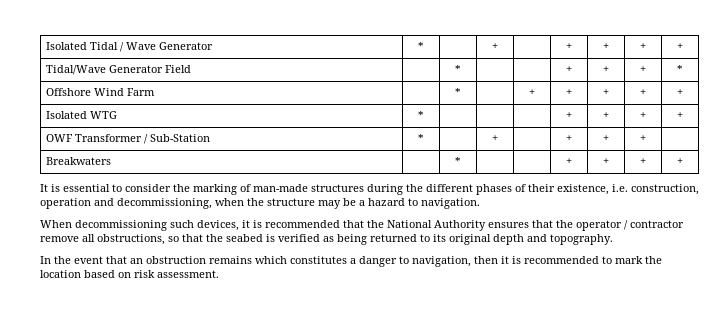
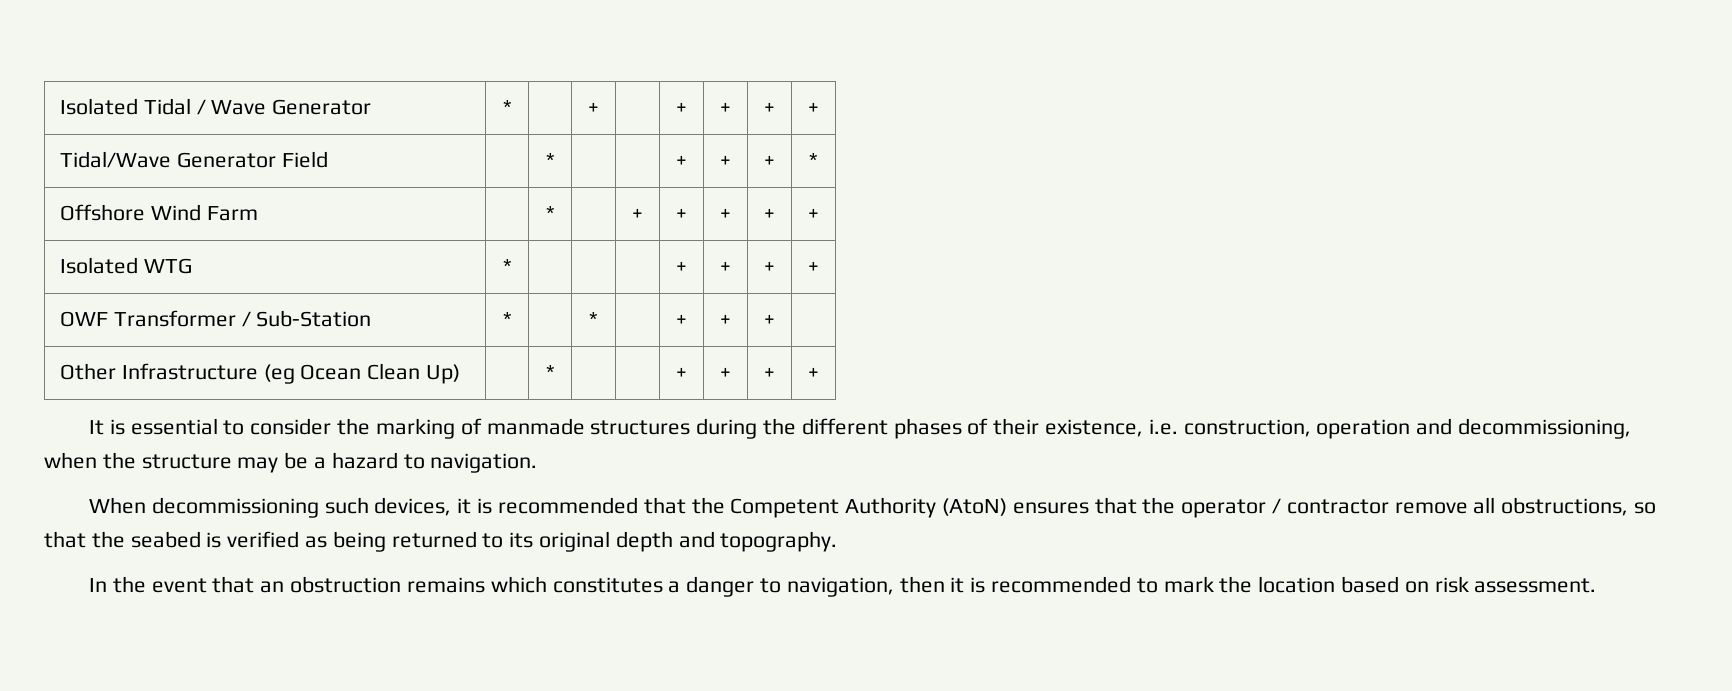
- OWF Transformer / Sub-Station | * | | + | | + | + | + |
+ OWF Transformer / Sub-Station | * | | * | | + | + | + |
- Breakwaters | | * | | | + | + | + | +
+ Other Infrastructure (eg Ocean Clean Up) | | * | | | + | + | + | +
- It is essential to consider the marking of man-made structures during the different phases of their existence, i.e. construction, operation and decommissioning, when the structure may be a hazard to navigation.
+ It is essential to consider the marking of manmade structures during the different phases of their existence, i.e. construction, operation and decommissioning, when the structure may be a hazard to navigation.
- When decommissioning such devices, it is recommended that the National Authority ensures that the operator / contractor remove all obstructions, so that the seabed is verified as being returned to its original depth and topography.
+ When decommissioning such devices, it is recommended that the Competent Authority (AtoN) ensures that the operator / contractor remove all obstructions, so that the seabed is verified as being returned to its original depth and topography.

